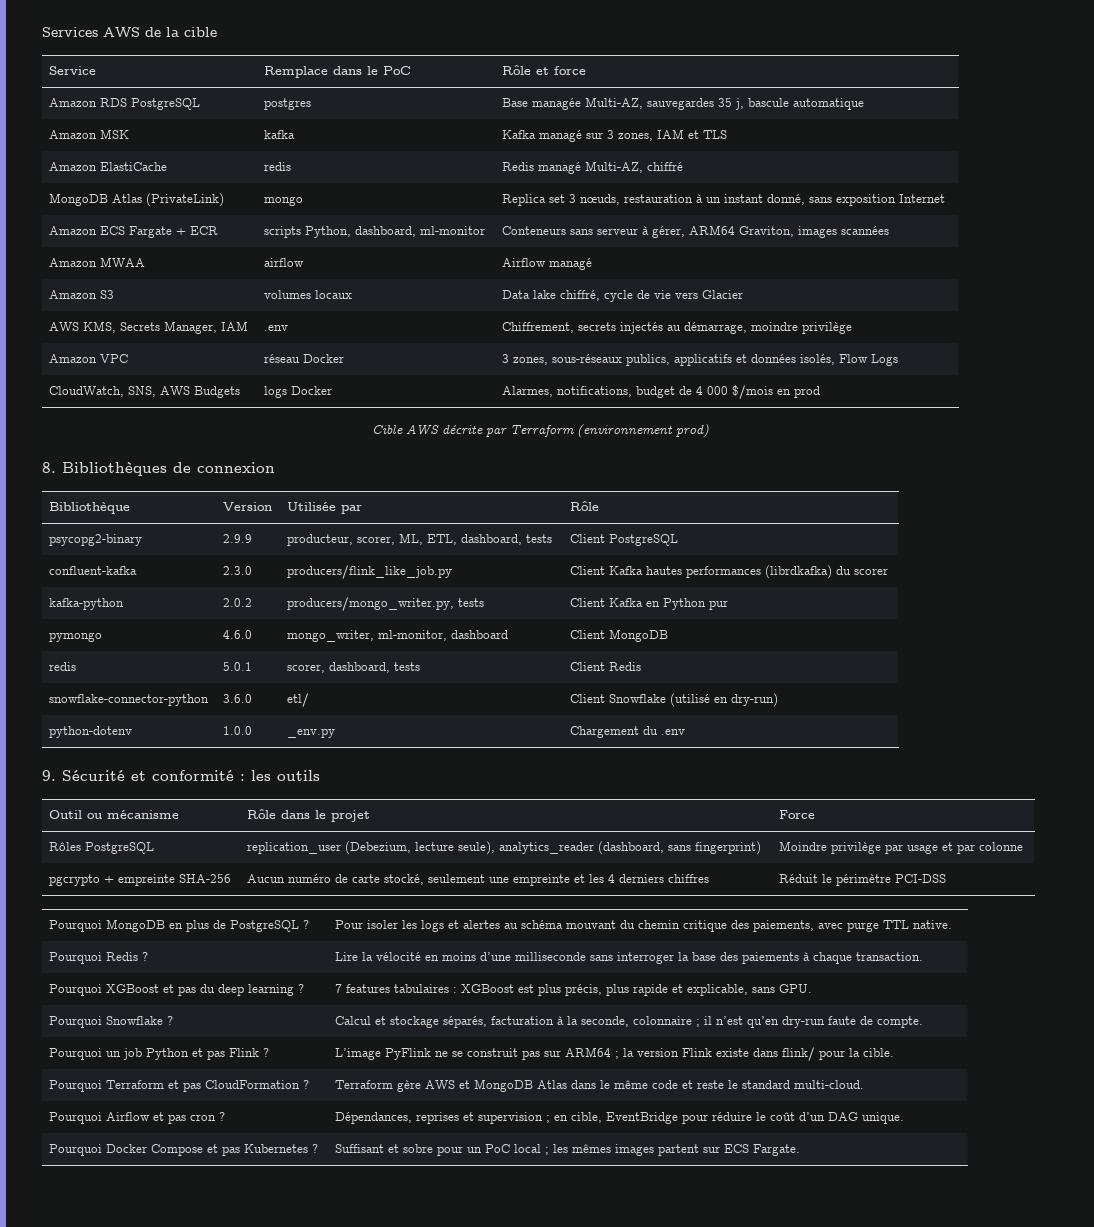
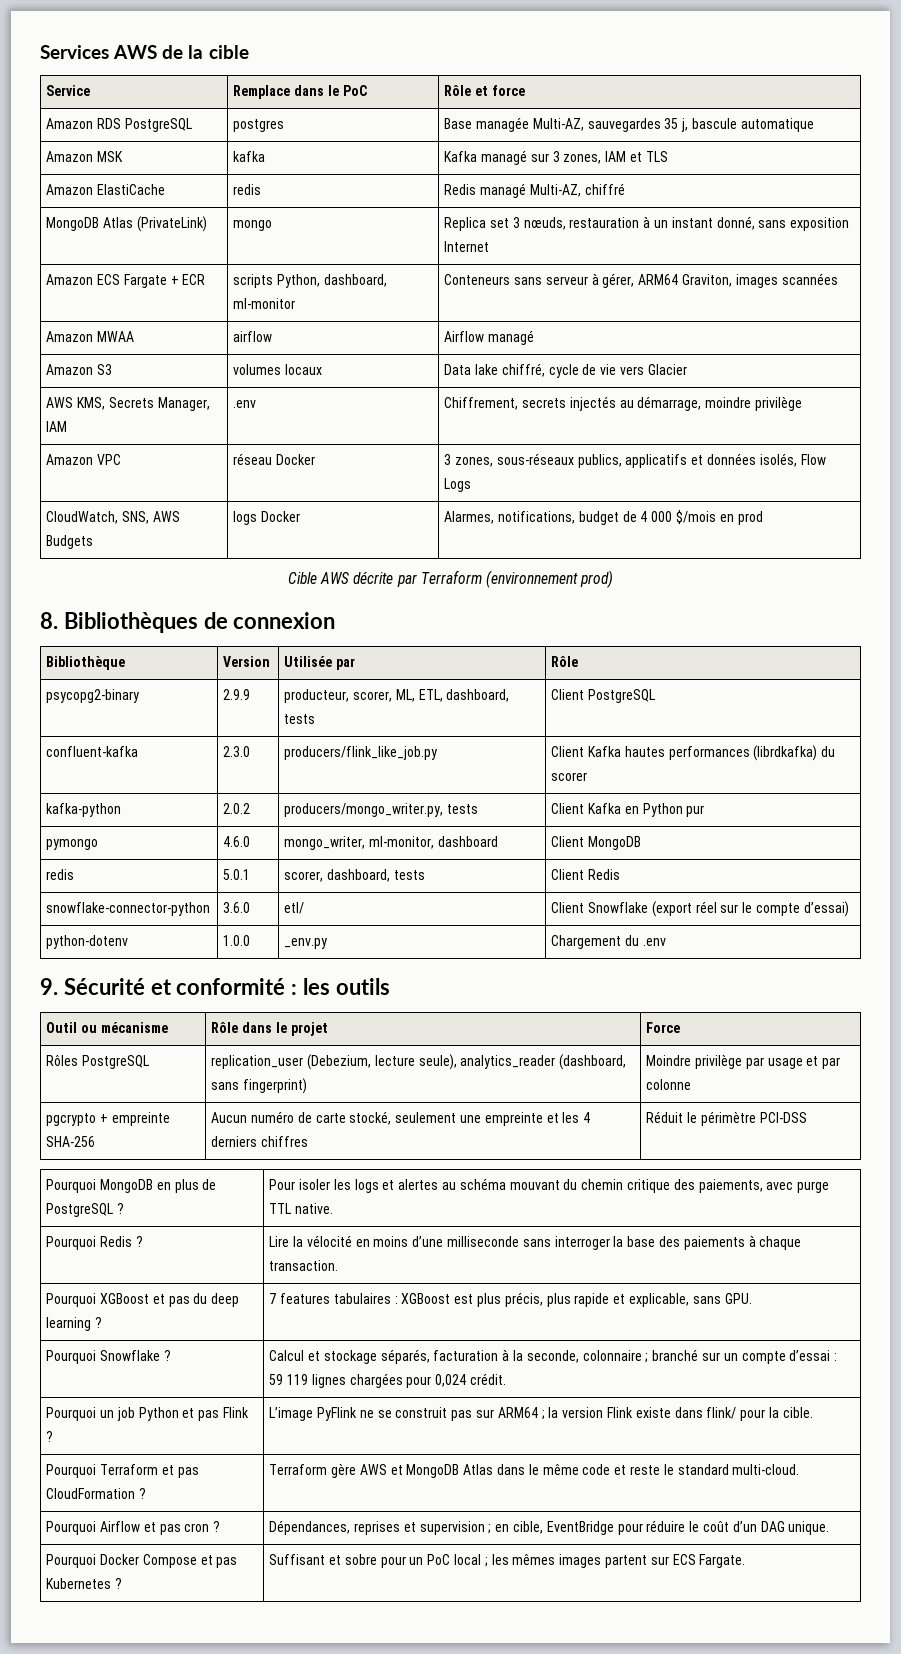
- snowflake-connector-python | 3.6.0 | etl/ | Client Snowflake (utilisé en dry-run)
+ snowflake-connector-python | 3.6.0 | etl/ | Client Snowflake (export réel sur le compte d’essai)
- Pourquoi Snowflake ? | Calcul et stockage séparés, facturation à la seconde, colonnaire ; il n’est qu’en dry-run faute de compte.
+ Pourquoi Snowflake ? | Calcul et stockage séparés, facturation à la seconde, colonnaire ; branché sur un compte d’essai : 59 119 lignes chargées pour 0,024 crédit.

